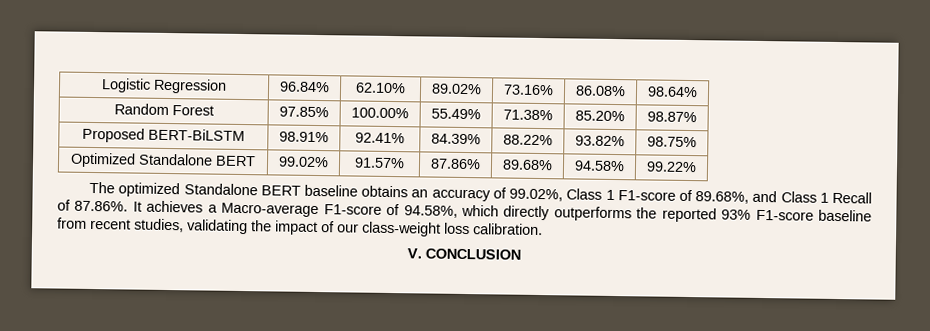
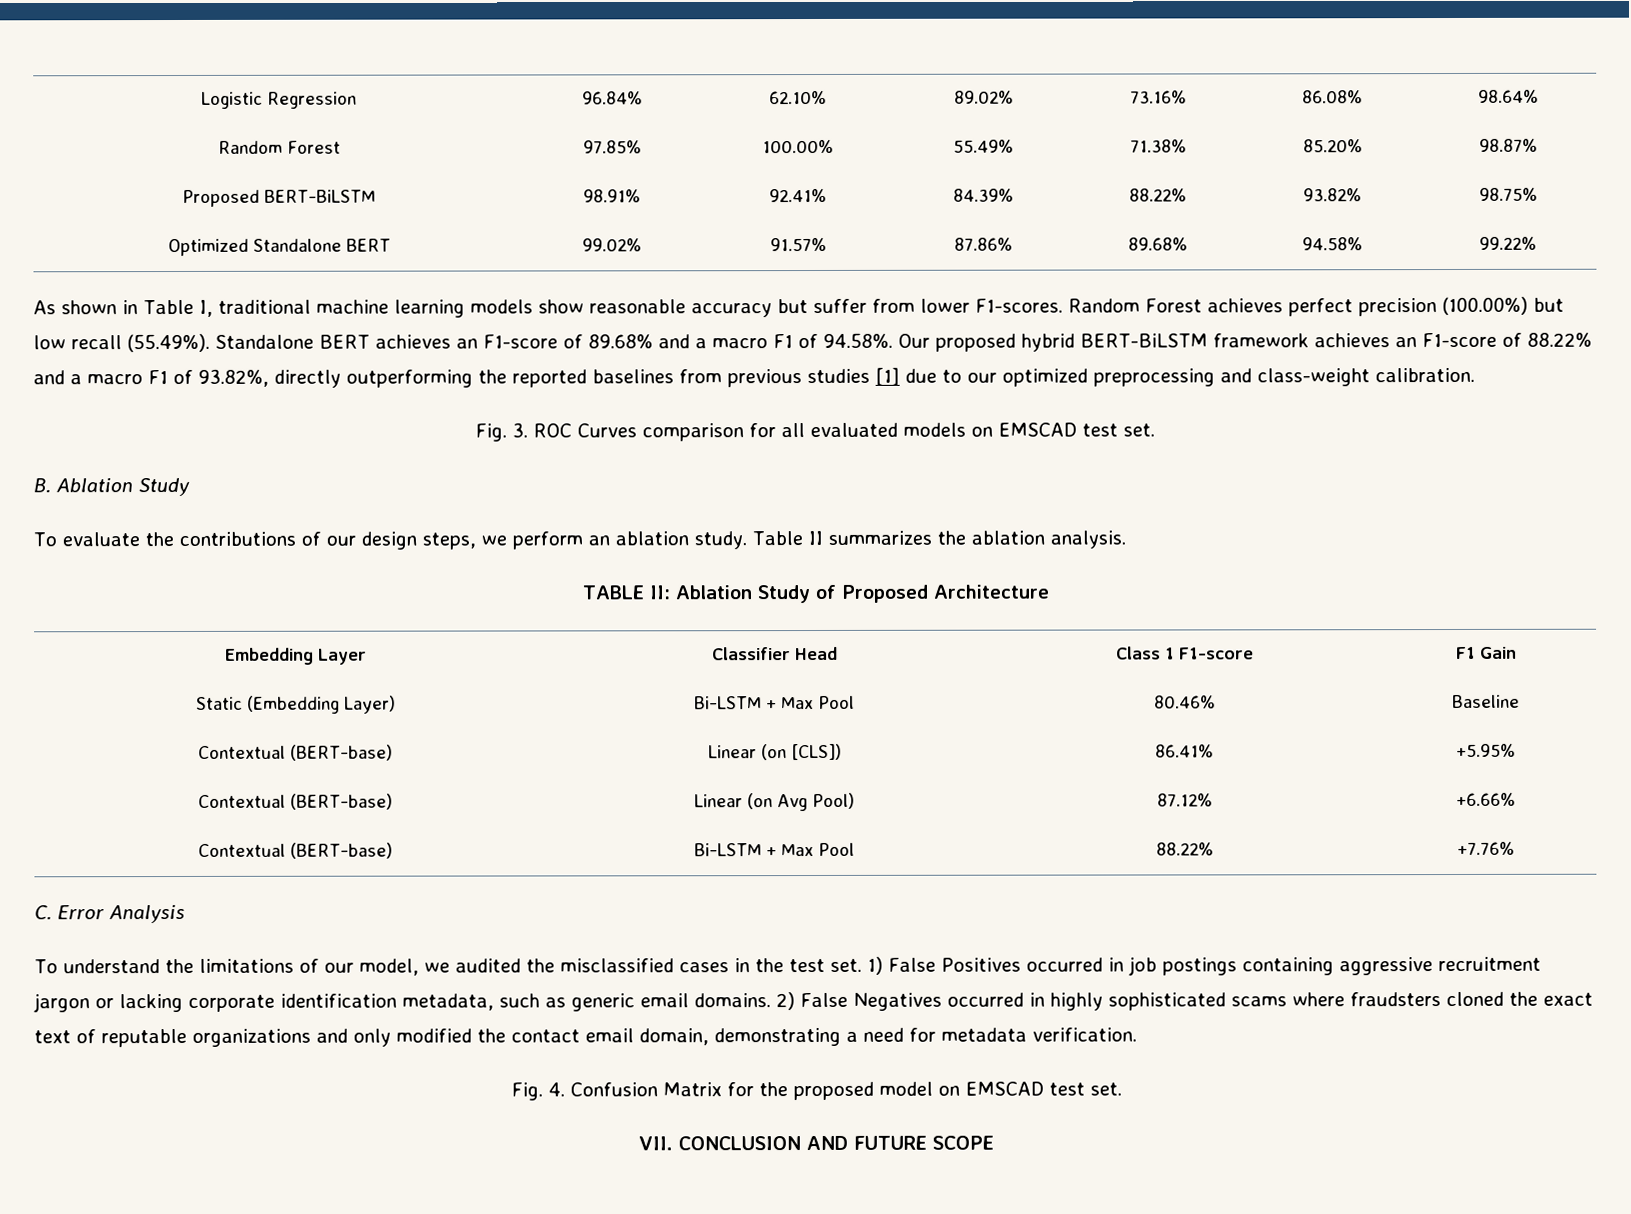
- The optimized Standalone BERT baseline obtains an accuracy of 99.02%, Class 1 F1-score of 89.68%, and Class 1 Recall of 87.86%. It achieves a Macro-average F1-score of 94.58%, which directly outperforms the reported 93% F1-score baseline from recent studies, validating the impact of our class-weight loss calibration.
- V. CONCLUSION
+ As shown in Table I, traditional machine learning models show reasonable accuracy but suffer from lower F1-scores. Random Forest achieves perfect precision (100.00%) but low recall (55.49%). Standalone BERT achieves an F1-score of 89.68% and a macro F1 of 94.58%. Our proposed hybrid BERT-BiLSTM framework achieves an F1-score of 88.22% and a macro F1 of 93.82%, directly outperforming the reported baselines from previous studies [1] due to our optimized preprocessing and class-weight calibration.
+ Fig. 3. ROC Curves comparison for all evaluated models on EMSCAD test set.
+ B. Ablation Study
+ To evaluate the contributions of our design steps, we perform an ablation study. Table II summarizes the ablation analysis.
+ TABLE II: Ablation Study of Proposed Architecture
+ Embedding Layer | Classifier Head | Class 1 F1-score | F1 Gain
+ Static (Embedding Layer) | Bi-LSTM + Max Pool | 80.46% | Baseline
+ Contextual (BERT-base) | Linear (on [CLS]) | 86.41% | +5.95%
+ Contextual (BERT-base) | Linear (on Avg Pool) | 87.12% | +6.66%
+ Contextual (BERT-base) | Bi-LSTM + Max Pool | 88.22% | +7.76%
+ C. Error Analysis
+ To understand the limitations of our model, we audited the misclassified cases in the test set. 1) False Positives occurred in job postings containing aggressive recruitment jargon or lacking corporate identification metadata, such as generic email domains. 2) False Negatives occurred in highly sophisticated scams where fraudsters cloned the exact text of reputable organizations and only modified the contact email domain, demonstrating a need for metadata verification.
+ Fig. 4. Confusion Matrix for the proposed model on EMSCAD test set.
+ VII. CONCLUSION AND FUTURE SCOPE

